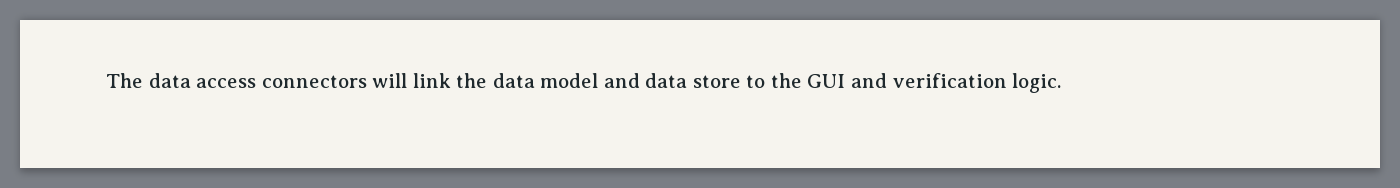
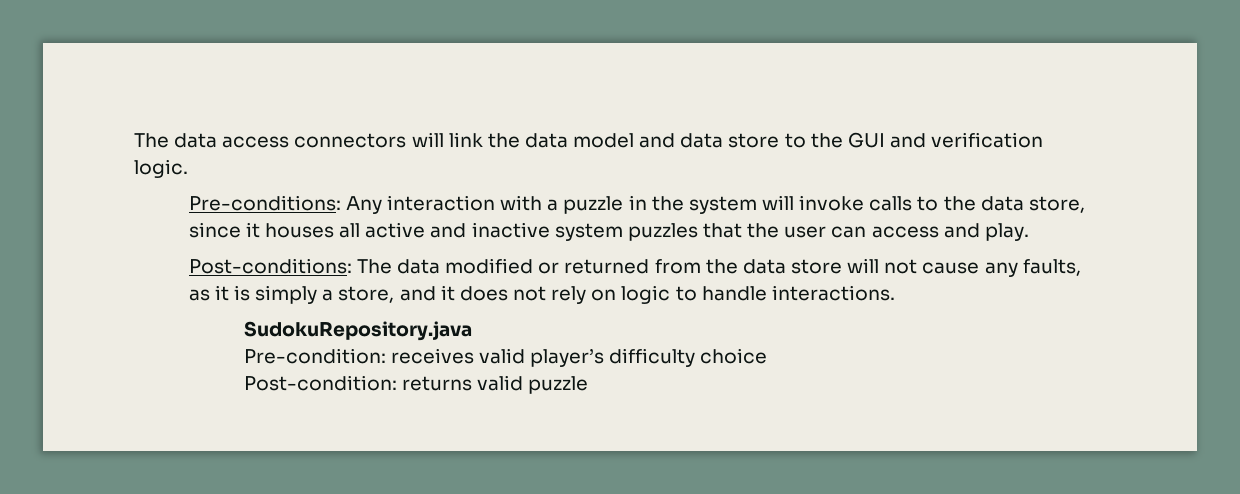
+ Pre-conditions: Any interaction with a puzzle in the system will invoke calls to the data store, since it houses all active and inactive system puzzles that the user can access and play.
+ Post-conditions: The data modified or returned from the data store will not cause any faults, as it is simply a store, and it does not rely on logic to handle interactions.
+ SudokuRepository.java
+ Pre-condition: receives valid player’s difficulty choice
+ Post-condition: returns valid puzzle

